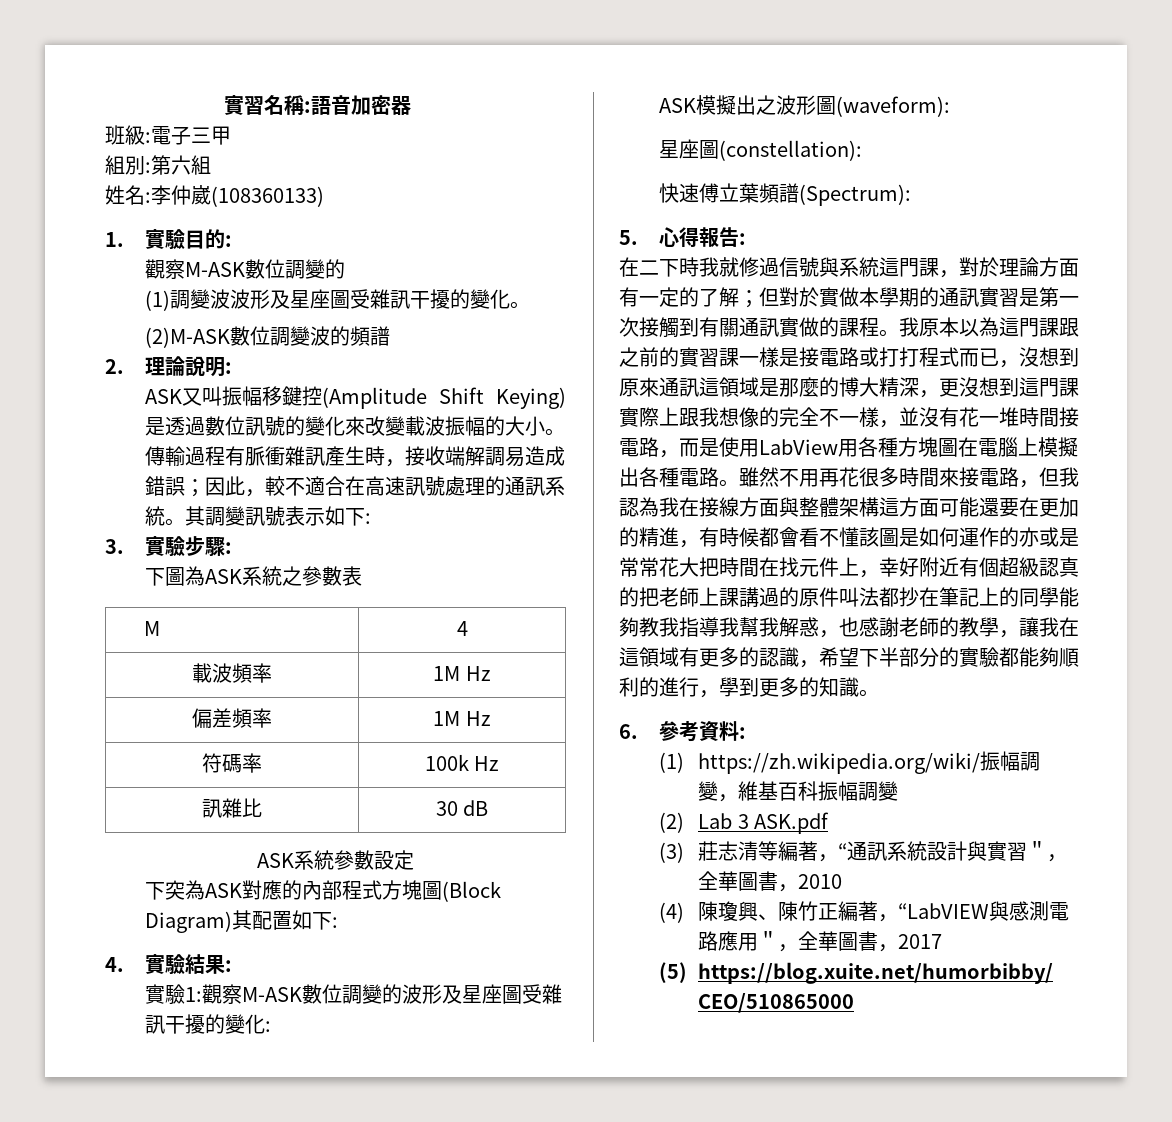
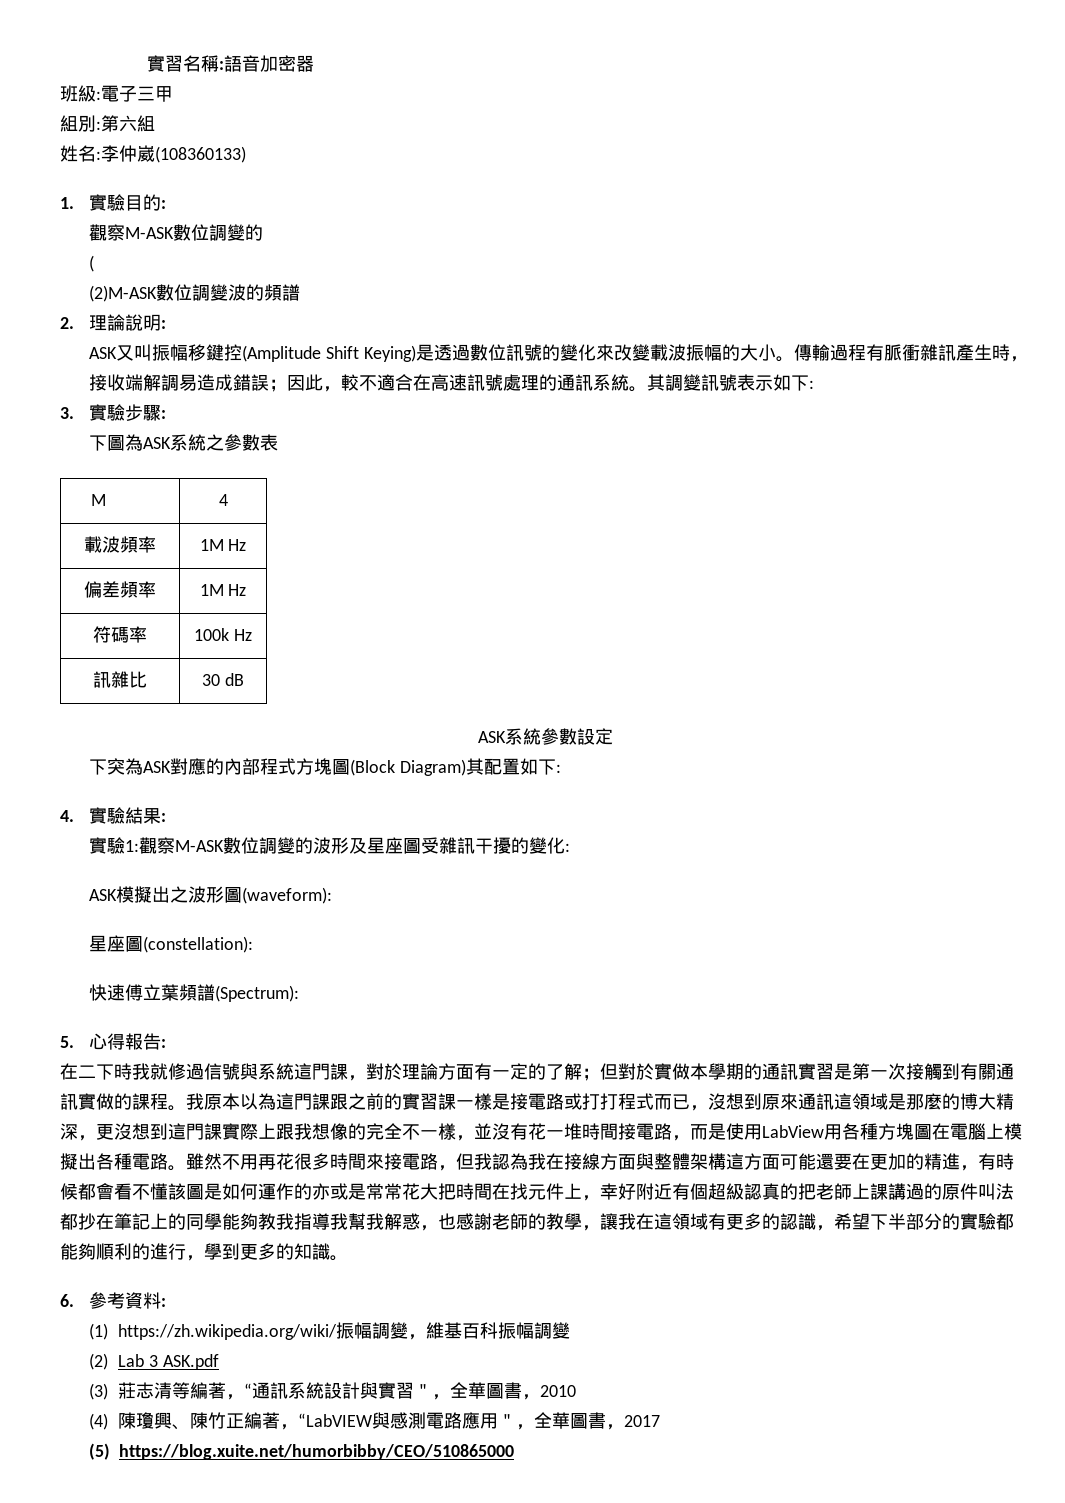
- (1)調變波波形及星座圖受雜訊干擾的變化。
+ (

